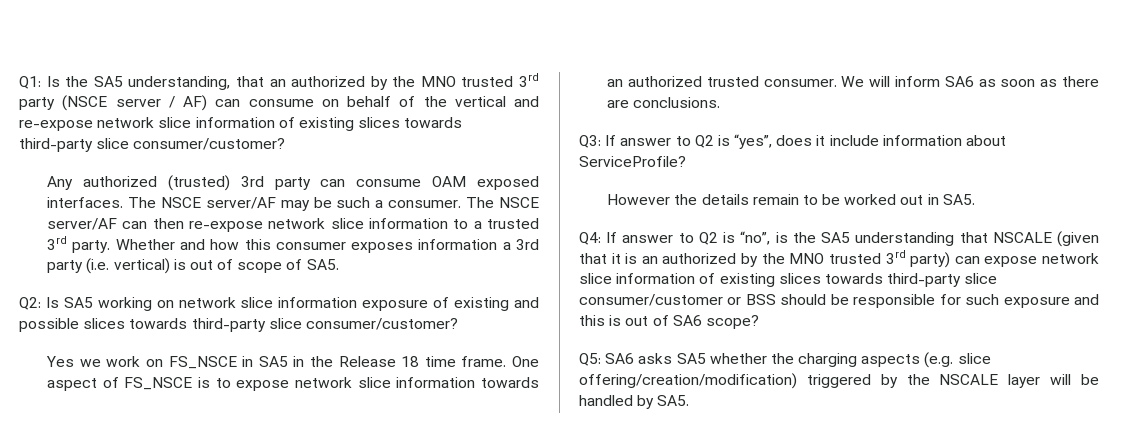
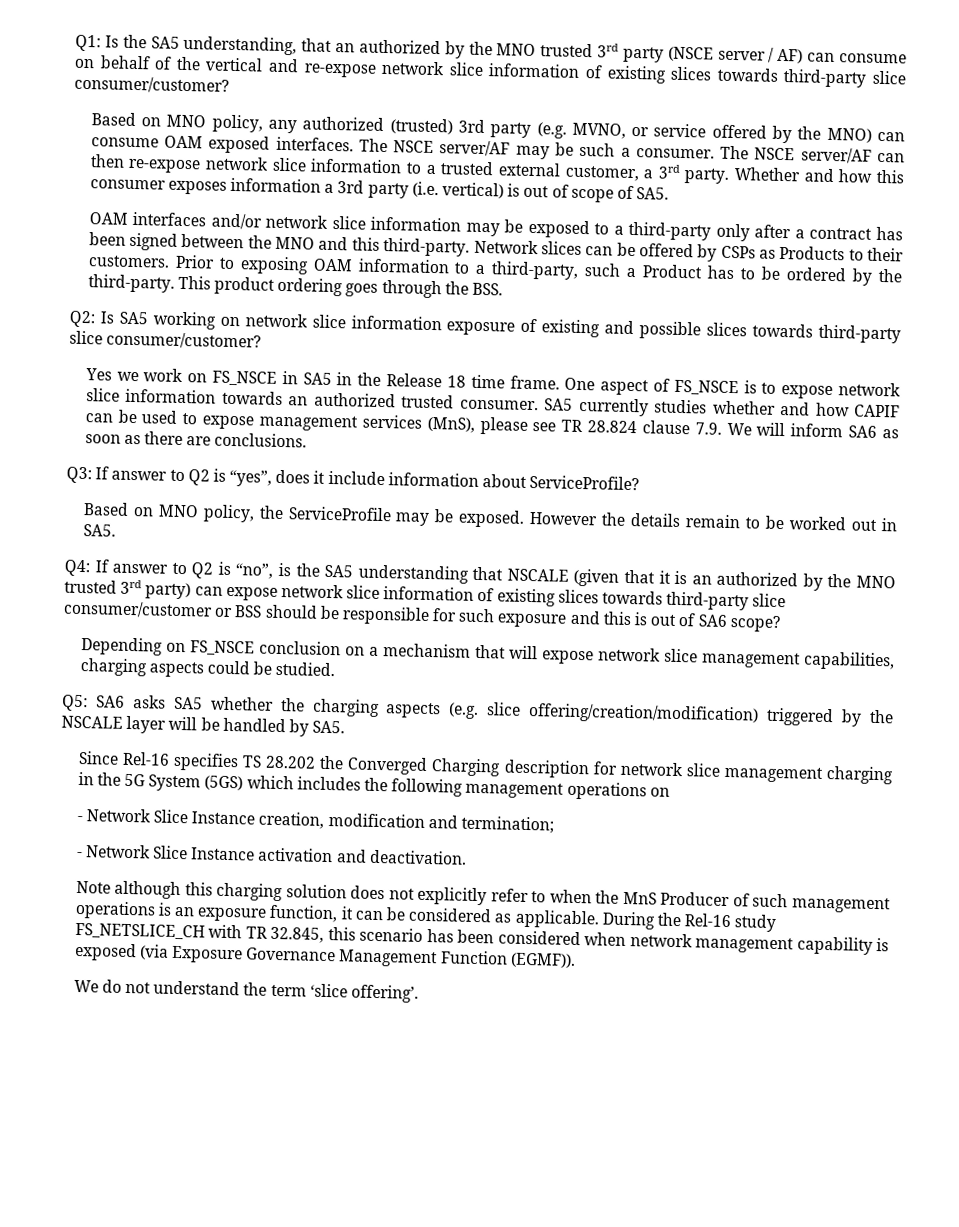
- Any authorized (trusted) 3rd party can consume OAM exposed interfaces.
+ Based on MNO policy, any authorized (trusted) 3rd party (e.g. MVNO, or service offered by the MNO) can consume OAM exposed interfaces.
- The NSCE server/AF can then re-expose network slice information to a trusted 3rd party.
+ The NSCE server/AF can then re-expose network slice information to a trusted external customer, a 3rd party.
+ OAM interfaces and/or network slice information may be exposed to a third-party only after a contract has been signed between the MNO and this third-party. Network slices can be offered by CSPs as Products to their customers. Prior to exposing OAM information to a third-party, such a Product has to be ordered by the third-party. This product ordering goes through the BSS.
- We will inform SA6 as soon as there are conclusions.
+ SA5 currently studies whether and how CAPIF can be used to expose management services (MnS), please see TR 28.824 clause 7.9. We will inform SA6 as soon as there are conclusions.
+ Based on MNO policy, the ServiceProfile may be exposed.
+ Depending on FS_NSCE conclusion on a mechanism that will expose network slice management capabilities, charging aspects could be studied.
+ Since Rel-16 specifies TS 28.202 the Converged Charging description for network slice management charging in the 5G System (5GS) which includes the following management operations on
+ - Network Slice Instance creation, modification and termination;
+ - Network Slice Instance activation and deactivation.
+ Note although this charging solution does not explicitly refer to when the MnS Producer of such management operations is an exposure function, it can be considered as applicable. During the Rel-16 study FS_NETSLICE_CH with TR 32.845, this scenario has been considered when network management capability is exposed (via Exposure Governance Management Function (EGMF)).
+ We do not understand the term ‘slice offering’.

